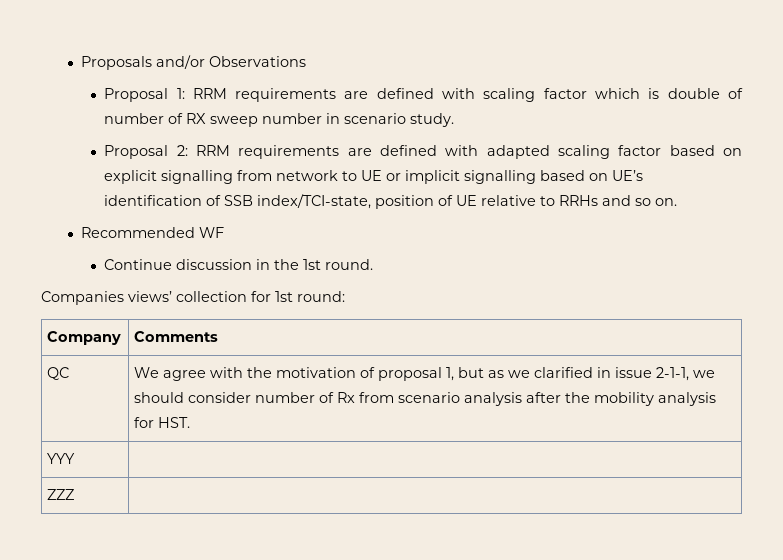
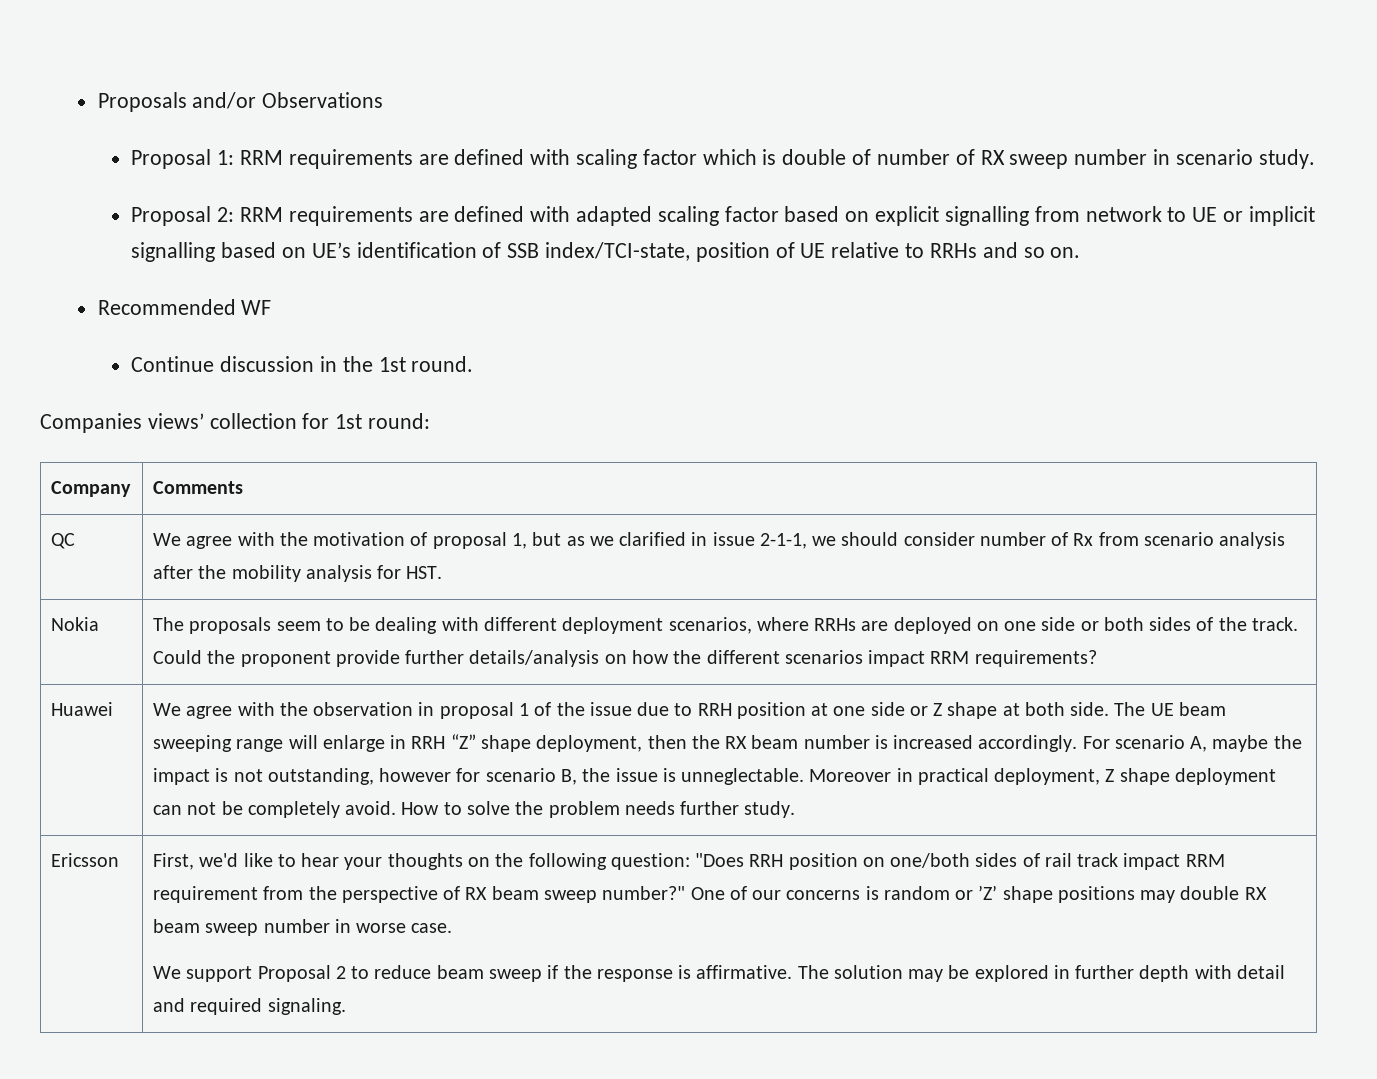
- YYY |
- ZZZ |
+ Nokia | The proposals seem to be dealing with different deployment scenarios, where RRHs are deployed on one side or both sides of the track. Could the proponent provide further details/analysis on how the different scenarios impact RRM requirements?
+ Huawei | We agree with the observation in proposal 1 of the issue due to RRH position at one side or Z shape at both side. The UE beam sweeping range will enlarge in RRH “Z” shape deployment, then the RX beam number is increased accordingly. For scenario A, maybe the impact is not outstanding, however for scenario B, the issue is unneglectable. Moreover in practical deployment, Z shape deployment can not be completely avoid. How to solve the problem needs further study.
+ Ericsson | First, we'd like to hear your thoughts on the following question: "Does RRH position on one/both sides of rail track impact RRM requirement from the perspective of RX beam sweep number?" One of our concerns is random or ’Z’ shape positions may double RX beam sweep number in worse case.
+ We support Proposal 2 to reduce beam sweep if the response is affirmative. The solution may be explored in further depth with detail and required signaling.

